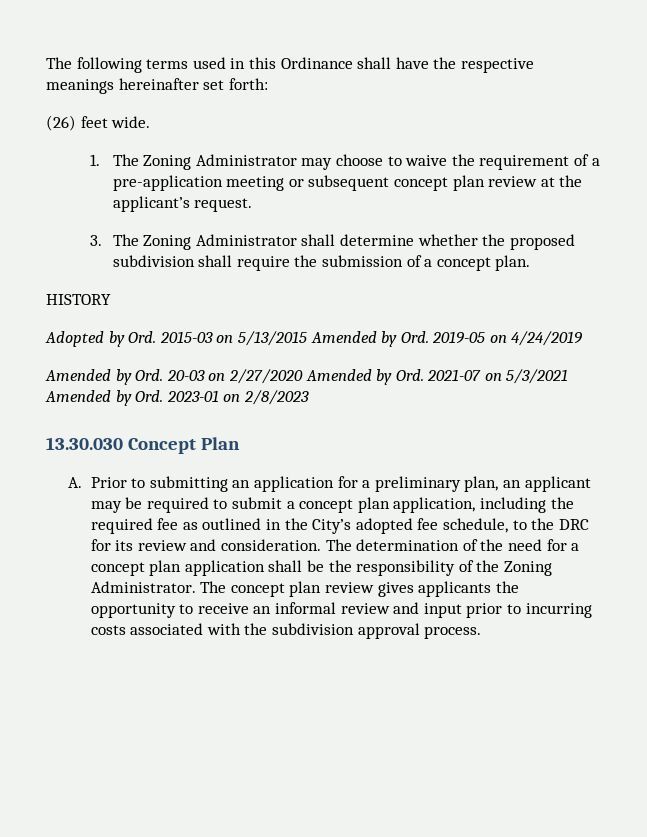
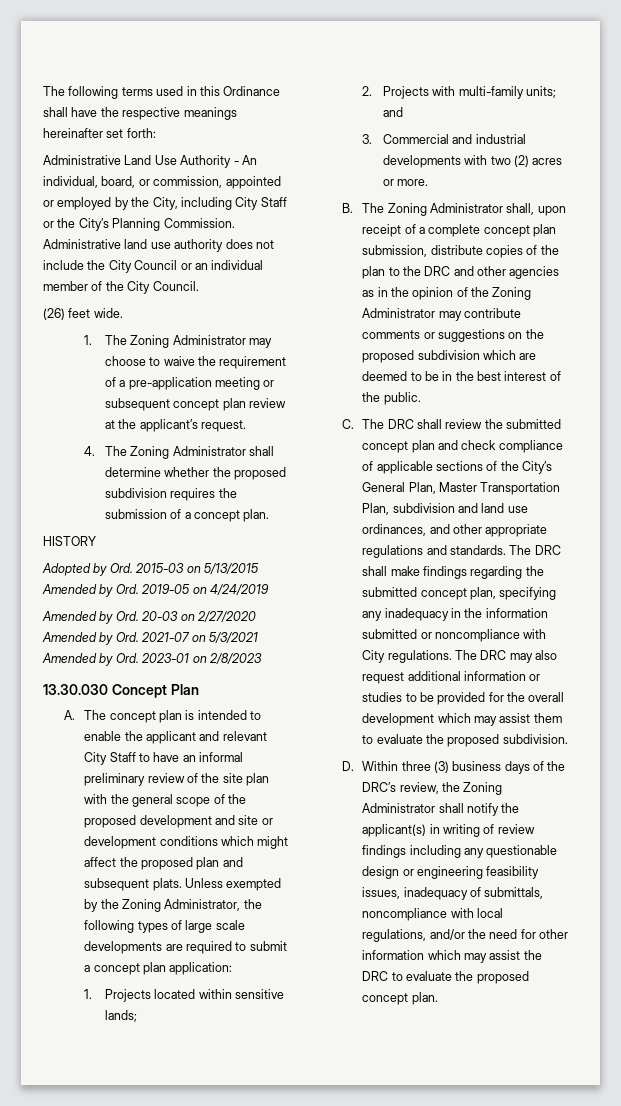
+ Administrative Land Use Authority - An individual, board, or commission, appointed or employed by the City, including City Staff or the City’s Planning Commission. Administrative land use authority does not include the City Council or an individual member of the City Council.
- 3. The Zoning Administrator shall determine whether the proposed subdivision shall require the submission of a concept plan.
+ 4. The Zoning Administrator shall determine whether the proposed subdivision requires the submission of a concept plan.
- A. Prior to submitting an application for a preliminary plan, an applicant may be required to submit a concept plan application, including the required fee as outlined in the City’s adopted fee schedule, to the DRC for its review and consideration. The determination of the need for a concept plan application shall be the responsibility of the Zoning Administrator. The concept plan review gives applicants the opportunity to receive an informal review and input prior to incurring costs associated with the subdivision approval process.
+ A. The concept plan is intended to enable the applicant and relevant City Staff to have an informal preliminary review of the site plan with the general scope of the proposed development and site or development conditions which might affect the proposed plan and subsequent plats. Unless exempted by the Zoning Administrator, the following types of large scale developments are required to submit a concept plan application:
+ 1. Projects located within sensitive lands;
+ 2. Projects with multi-family units; and
+ 3. Commercial and industrial developments with two (2) acres or more.
+ B. The Zoning Administrator shall, upon receipt of a complete concept plan submission, distribute copies of the plan to the DRC and other agencies as in the opinion of the Zoning Administrator may contribute comments or suggestions on the proposed subdivision which are deemed to be in the best interest of the public.
+ C. The DRC shall review the submitted concept plan and check compliance of applicable sections of the City’s General Plan, Master Transportation Plan, subdivision and land use ordinances, and other appropriate regulations and standards. The DRC shall make findings regarding the submitted concept plan, specifying any inadequacy in the information submitted or noncompliance with City regulations. The DRC may also request additional information or studies to be provided for the overall development which may assist them to evaluate the proposed subdivision.
+ D. Within three (3) business days of the DRC’s review, the Zoning Administrator shall notify the applicant(s) in writing of review findings including any questionable design or engineering feasibility issues, inadequacy of submittals, noncompliance with local regulations, and/or the need for other information which may assist the DRC to evaluate the proposed concept plan.

